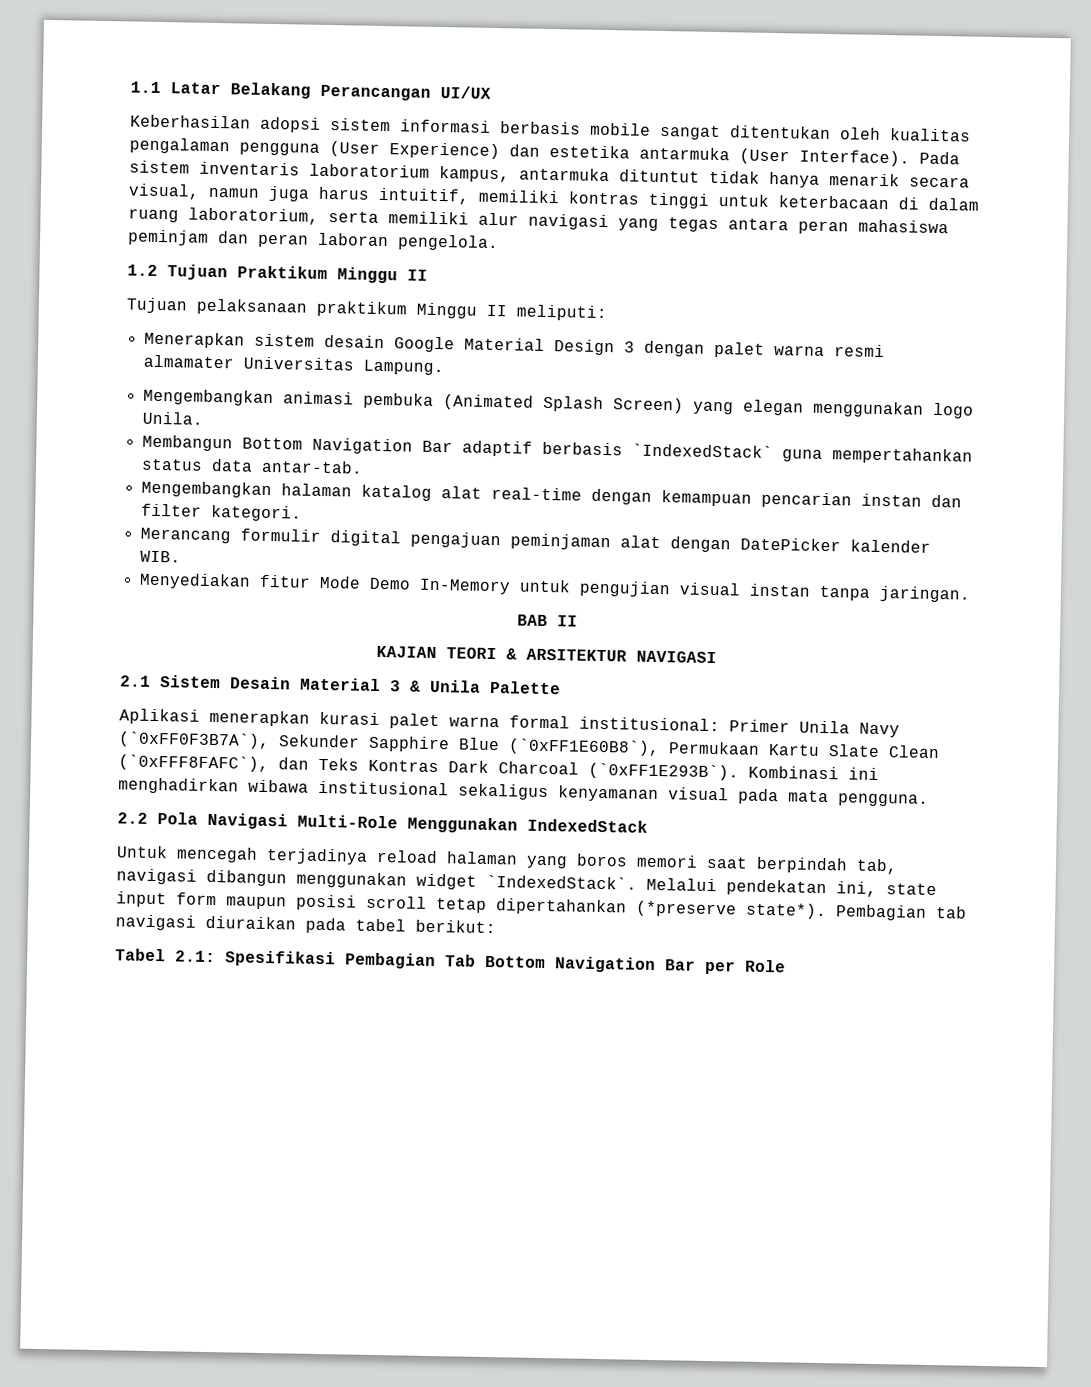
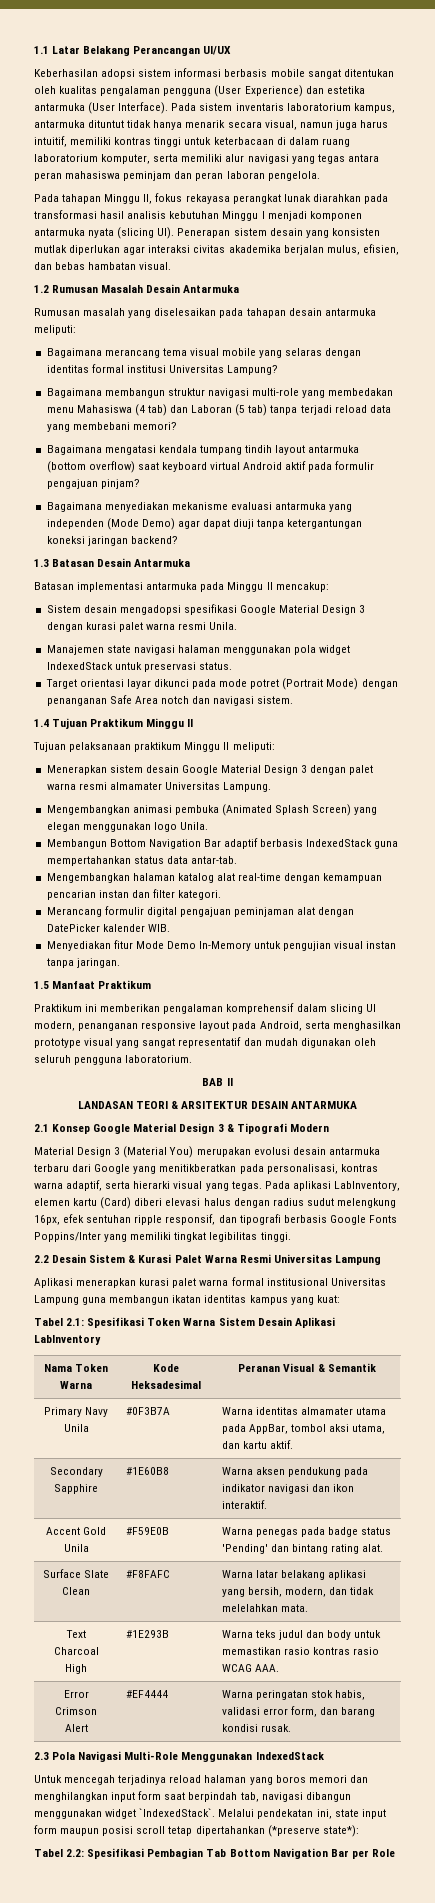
- Pada sistem inventaris laboratorium kampus, antarmuka dituntut tidak hanya menarik secara visual, namun juga harus intuitif, memiliki kontras tinggi untuk keterbacaan di dalam ruang laboratorium, serta memiliki alur navigasi yang tegas antara peran mahasiswa peminjam dan peran laboran pengelola.
+ Pada sistem inventaris laboratorium kampus, antarmuka dituntut tidak hanya menarik secara visual, namun juga harus intuitif, memiliki kontras tinggi untuk keterbacaan di dalam ruang laboratorium komputer, serta memiliki alur navigasi yang tegas antara peran mahasiswa peminjam dan peran laboran pengelola.
- 1.2 Tujuan Praktikum Minggu II
+ Pada tahapan Minggu II, fokus rekayasa perangkat lunak diarahkan pada transformasi hasil analisis kebutuhan Minggu I menjadi komponen antarmuka nyata (slicing UI). Penerapan sistem desain yang konsisten mutlak diperlukan agar interaksi civitas akademika berjalan mulus, efisien, dan bebas hambatan visual.
+ 1.2 Rumusan Masalah Desain Antarmuka
+ Rumusan masalah yang diselesaikan pada tahapan desain antarmuka meliputi:
+ Bagaimana merancang tema visual mobile yang selaras dengan identitas formal institusi Universitas Lampung?
+ Bagaimana membangun struktur navigasi multi-role yang membedakan menu Mahasiswa (4 tab) dan Laboran (5 tab) tanpa terjadi reload data yang membebani memori?
+ Bagaimana mengatasi kendala tumpang tindih layout antarmuka (bottom overflow) saat keyboard virtual Android aktif pada formulir pengajuan pinjam?
+ Bagaimana menyediakan mekanisme evaluasi antarmuka yang independen (Mode Demo) agar dapat diuji tanpa ketergantungan koneksi jaringan backend?
+ 1.3 Batasan Desain Antarmuka
+ Batasan implementasi antarmuka pada Minggu II mencakup:
+ Sistem desain mengadopsi spesifikasi Google Material Design 3 dengan kurasi palet warna resmi Unila.
+ Manajemen state navigasi halaman menggunakan pola widget IndexedStack untuk preservasi status.
+ Target orientasi layar dikunci pada mode potret (Portrait Mode) dengan penanganan Safe Area notch dan navigasi sistem.
+ 1.4 Tujuan Praktikum Minggu II
- Membangun Bottom Navigation Bar adaptif berbasis `IndexedStack` guna mempertahankan status data antar-tab.
+ Membangun Bottom Navigation Bar adaptif berbasis IndexedStack guna mempertahankan status data antar-tab.
+ 1.5 Manfaat Praktikum
+ Praktikum ini memberikan pengalaman komprehensif dalam slicing UI modern, penanganan responsive layout pada Android, serta menghasilkan prototype visual yang sangat representatif dan mudah digunakan oleh seluruh pengguna laboratorium.
- KAJIAN TEORI & ARSITEKTUR NAVIGASI
+ LANDASAN TEORI & ARSITEKTUR DESAIN ANTARMUKA
- 2.1 Sistem Desain Material 3 & Unila Palette
+ 2.1 Konsep Google Material Design 3 & Tipografi Modern
+ Material Design 3 (Material You) merupakan evolusi desain antarmuka terbaru dari Google yang menitikberatkan pada personalisasi, kontras warna adaptif, serta hierarki visual yang tegas. Pada aplikasi LabInventory, elemen kartu (Card) diberi elevasi halus dengan radius sudut melengkung 16px, efek sentuhan ripple responsif, dan tipografi berbasis Google Fonts Poppins/Inter yang memiliki tingkat legibilitas tinggi.
+ 2.2 Desain Sistem & Kurasi Palet Warna Resmi Universitas Lampung
- Aplikasi menerapkan kurasi palet warna formal institusional: Primer Unila Navy (`0xFF0F3B7A`), Sekunder Sapphire Blue (`0xFF1E60B8`), Permukaan Kartu Slate Clean (`0xFFF8FAFC`), dan Teks Kontras Dark Charcoal (`0xFF1E293B`). Kombinasi ini menghadirkan wibawa institusional sekaligus kenyamanan visual pada mata pengguna.
- 2.2 Pola Navigasi Multi-Role Menggunakan IndexedStack
+ Aplikasi menerapkan kurasi palet warna formal institusional Universitas Lampung guna membangun ikatan identitas kampus yang kuat:
+ Tabel 2.1: Spesifikasi Token Warna Sistem Desain Aplikasi LabInventory
+ Nama Token Warna | Kode Heksadesimal | Peranan Visual & Semantik
+ Primary Navy Unila | #0F3B7A | Warna identitas almamater utama pada AppBar, tombol aksi utama, dan kartu aktif.
+ Secondary Sapphire | #1E60B8 | Warna aksen pendukung pada indikator navigasi dan ikon interaktif.
+ Accent Gold Unila | #F59E0B | Warna penegas pada badge status 'Pending' dan bintang rating alat.
+ Surface Slate Clean | #F8FAFC | Warna latar belakang aplikasi yang bersih, modern, dan tidak melelahkan mata.
+ Text Charcoal High | #1E293B | Warna teks judul dan body untuk memastikan rasio kontras rasio WCAG AAA.
+ Error Crimson Alert | #EF4444 | Warna peringatan stok habis, validasi error form, dan barang kondisi rusak.
+ 2.3 Pola Navigasi Multi-Role Menggunakan IndexedStack
- Untuk mencegah terjadinya reload halaman yang boros memori saat berpindah tab, navigasi dibangun menggunakan widget `IndexedStack`.
+ Untuk mencegah terjadinya reload halaman yang boros memori dan menghilangkan input form saat berpindah tab, navigasi dibangun menggunakan widget `IndexedStack`.
- Melalui pendekatan ini, state input form maupun posisi scroll tetap dipertahankan (*preserve state*). Pembagian tab navigasi diuraikan pada tabel berikut:
- Tabel 2.1: Spesifikasi Pembagian Tab Bottom Navigation Bar per Role
+ Melalui pendekatan ini, state input form maupun posisi scroll tetap dipertahankan (*preserve state*):
+ Tabel 2.2: Spesifikasi Pembagian Tab Bottom Navigation Bar per Role

